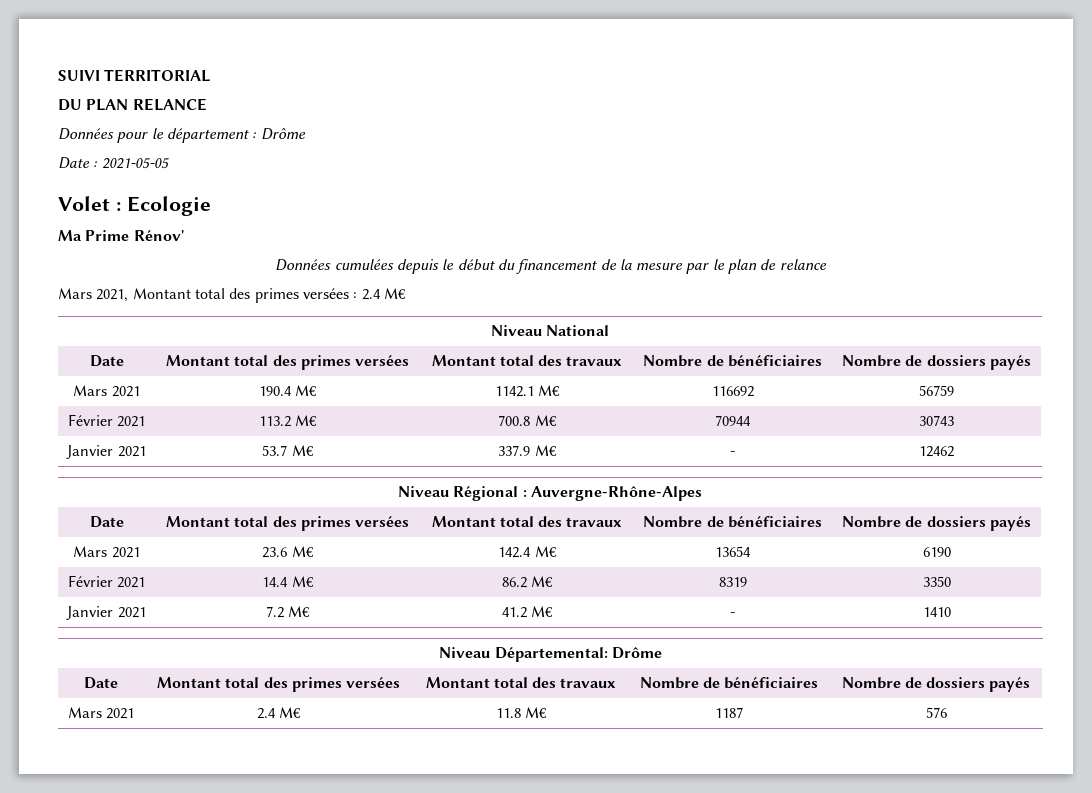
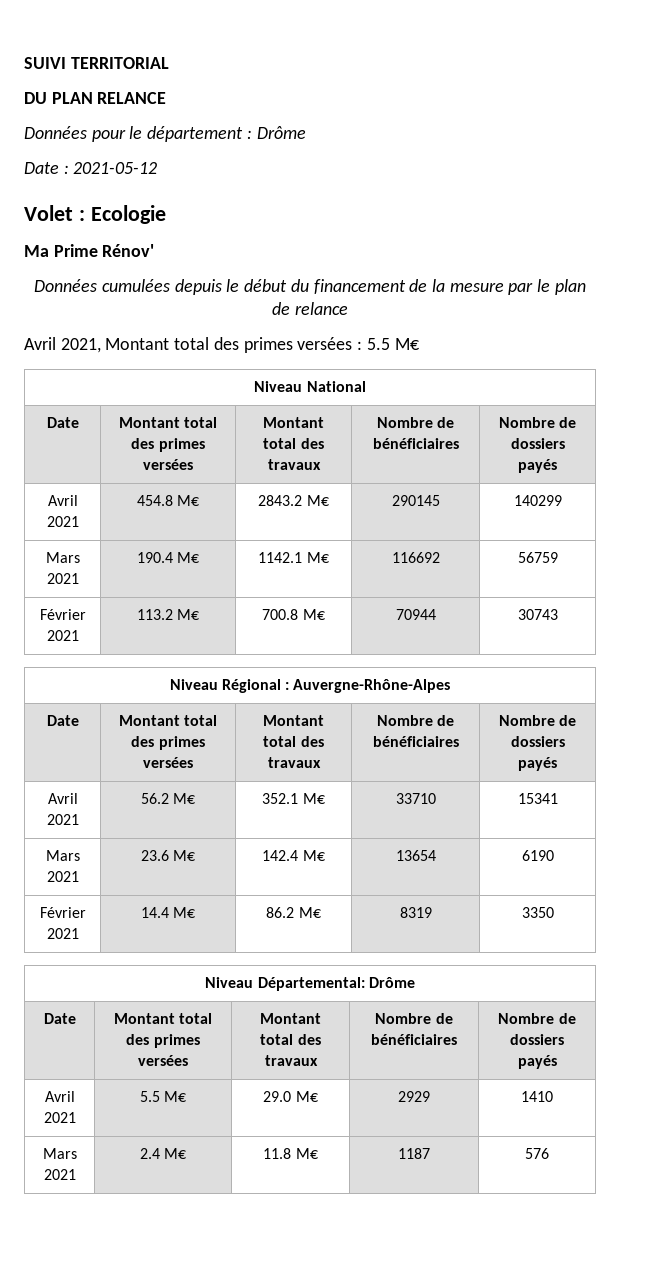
- Date : 2021-05-05
+ Date : 2021-05-12
- Mars 2021, Montant total des primes versées : 2.4 M€
+ Avril 2021, Montant total des primes versées : 5.5 M€
+ Avril 2021 | 454.8 M€ | 2843.2 M€ | 290145 | 140299
- Janvier 2021 | 53.7 M€ | 337.9 M€ | - | 12462
+ Avril 2021 | 56.2 M€ | 352.1 M€ | 33710 | 15341
- Janvier 2021 | 7.2 M€ | 41.2 M€ | - | 1410
+ Avril 2021 | 5.5 M€ | 29.0 M€ | 2929 | 1410

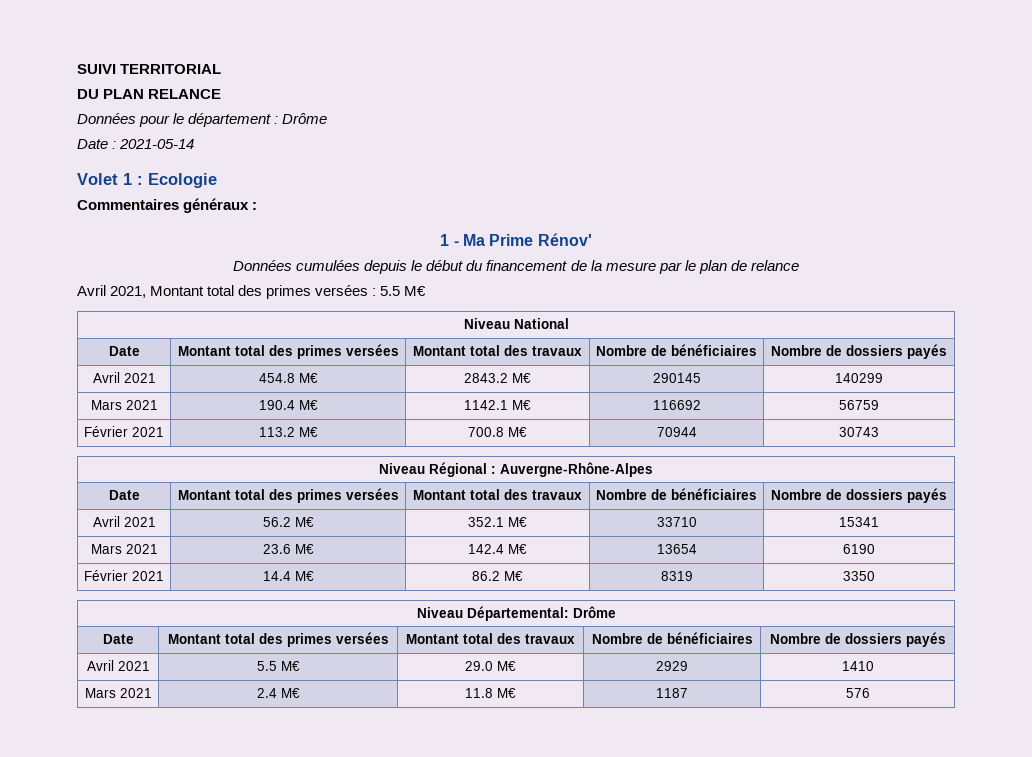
- Date : 2021-05-12
+ Date : 2021-05-14
- Volet : Ecologie
+ Volet 1 : Ecologie
- Ma Prime Rénov'
+ Commentaires généraux :
+ 1 - Ma Prime Rénov'

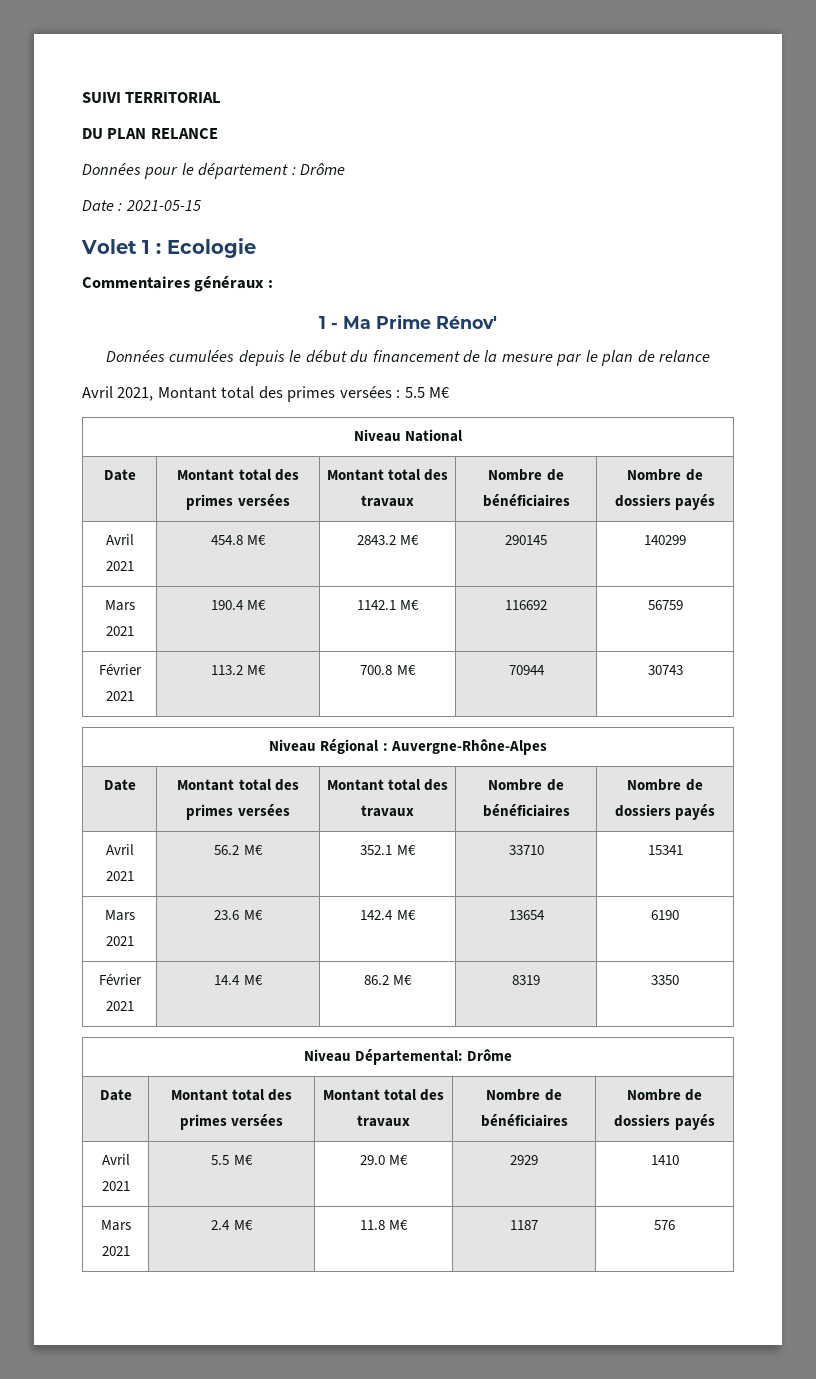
- Date : 2021-05-14
+ Date : 2021-05-15

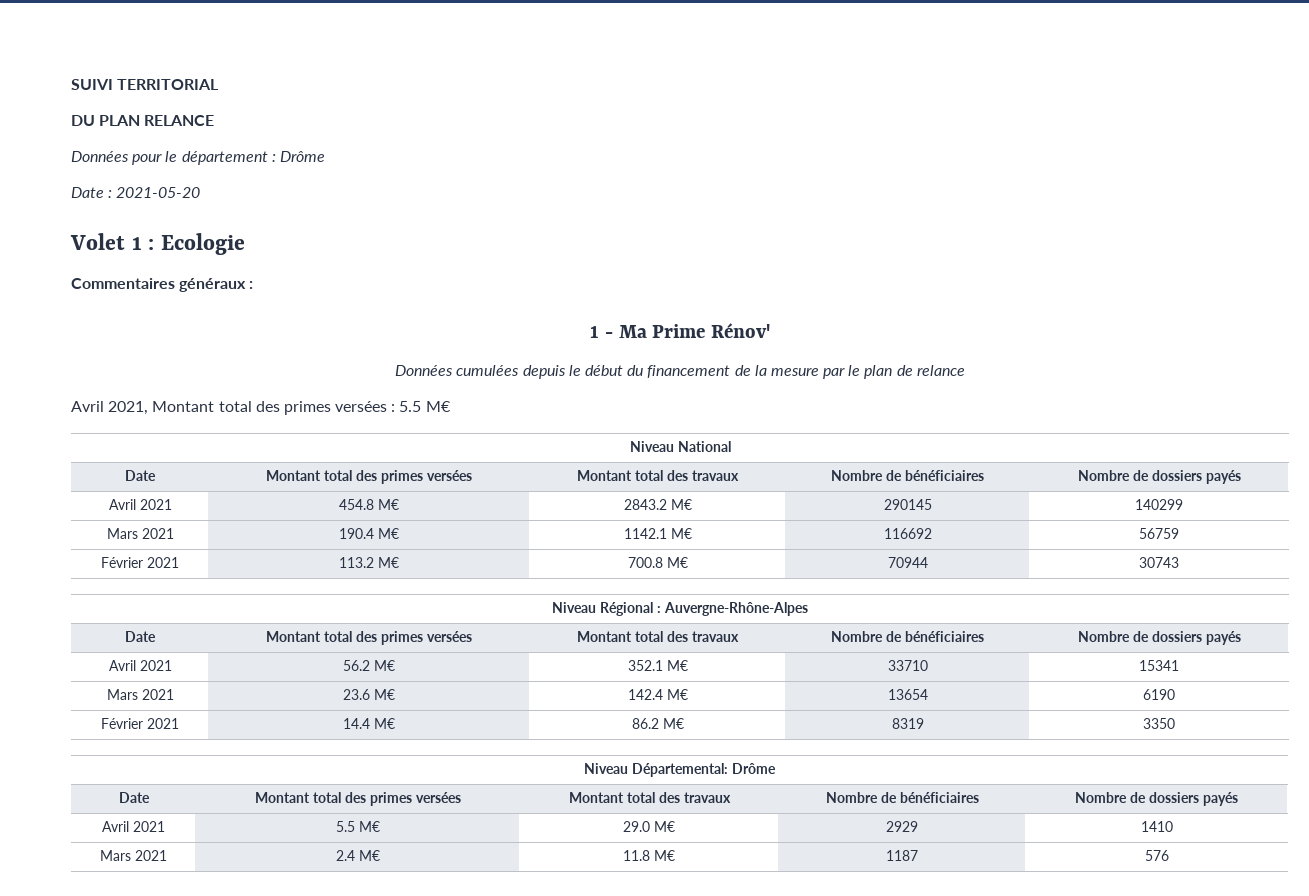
- Date : 2021-05-15
+ Date : 2021-05-20

